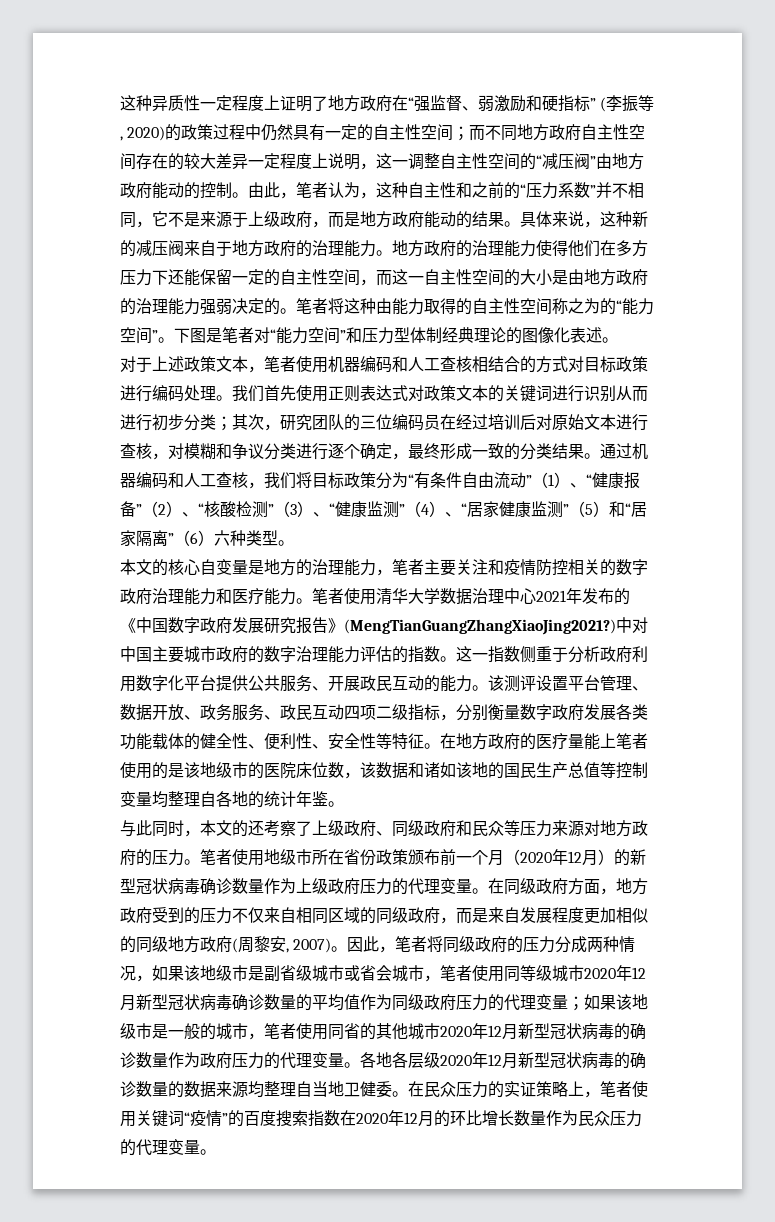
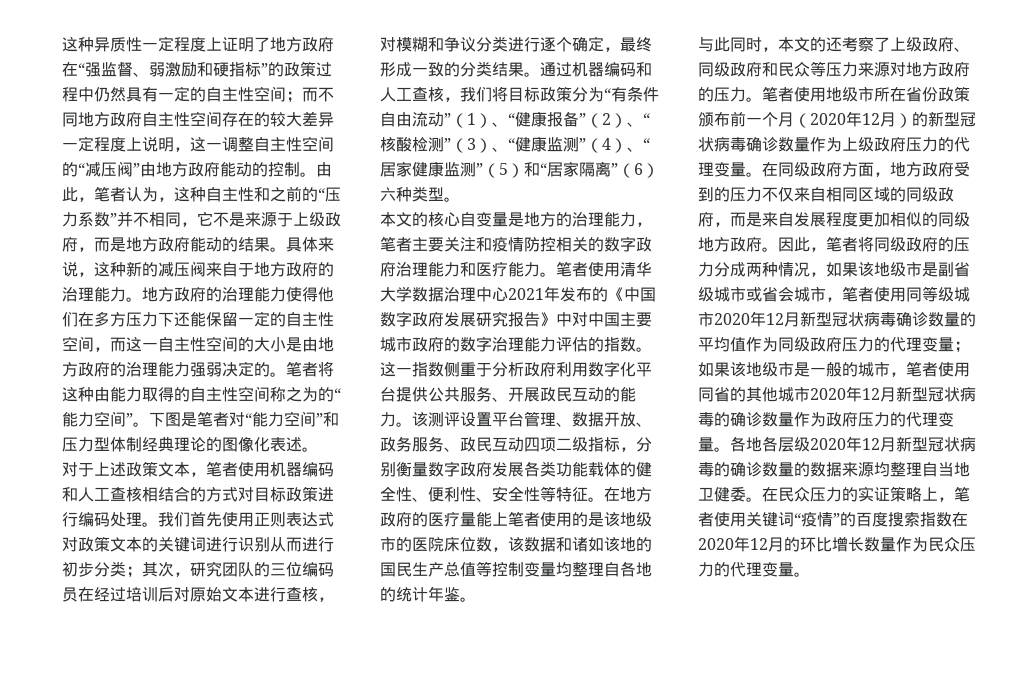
- 这种异质性一定程度上证明了地方政府在“强监督、弱激励和硬指标” (李振等, 2020)的政策过程中仍然具有一定的自主性空间；而不同地方政府自主性空间存在的较大差异一定程度上说明，这一调整自主性空间的“减压阀”由地方政府能动的控制。
+ 这种异质性一定程度上证明了地方政府在“强监督、弱激励和硬指标”的政策过程中仍然具有一定的自主性空间；而不同地方政府自主性空间存在的较大差异一定程度上说明，这一调整自主性空间的“减压阀”由地方政府能动的控制。
- 笔者使用清华大学数据治理中心2021年发布的《中国数字政府发展研究报告》(MengTianGuangZhangXiaoJing2021?)中对中国主要城市政府的数字治理能力评估的指数。
+ 笔者使用清华大学数据治理中心2021年发布的《中国数字政府发展研究报告》中对中国主要城市政府的数字治理能力评估的指数。
- 在同级政府方面，地方政府受到的压力不仅来自相同区域的同级政府，而是来自发展程度更加相似的同级地方政府(周黎安, 2007)。
+ 在同级政府方面，地方政府受到的压力不仅来自相同区域的同级政府，而是来自发展程度更加相似的同级地方政府。

